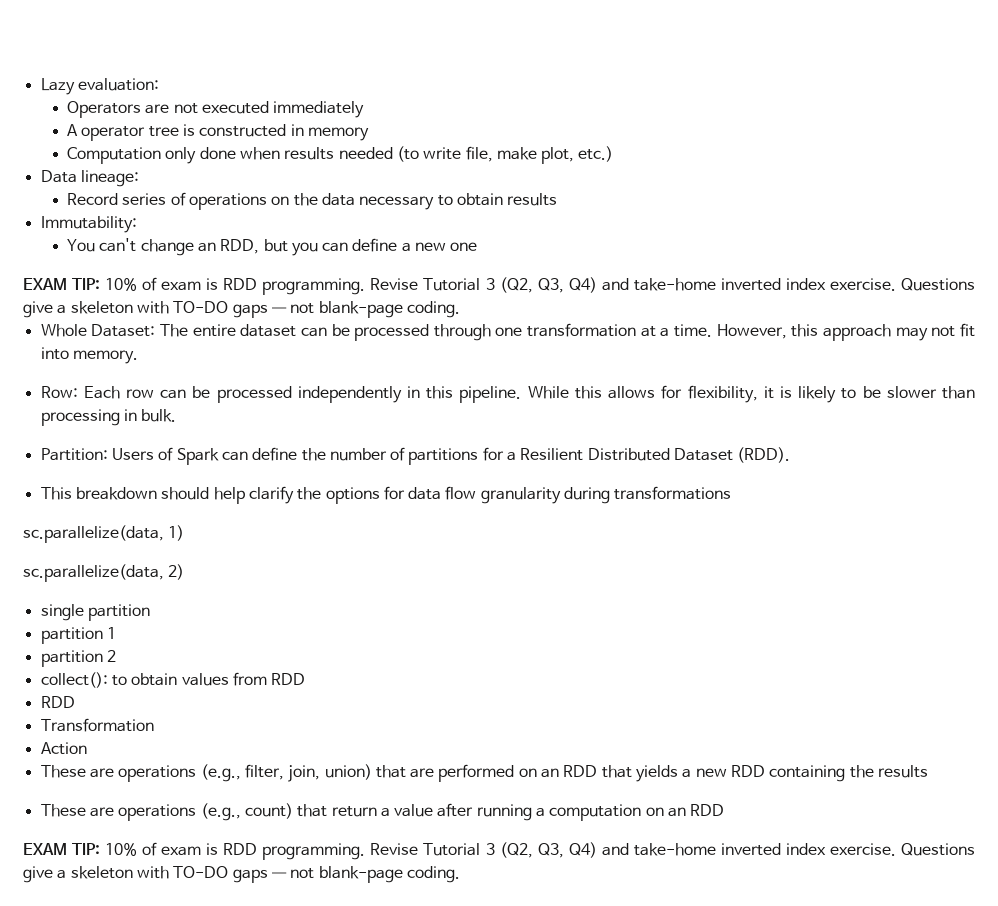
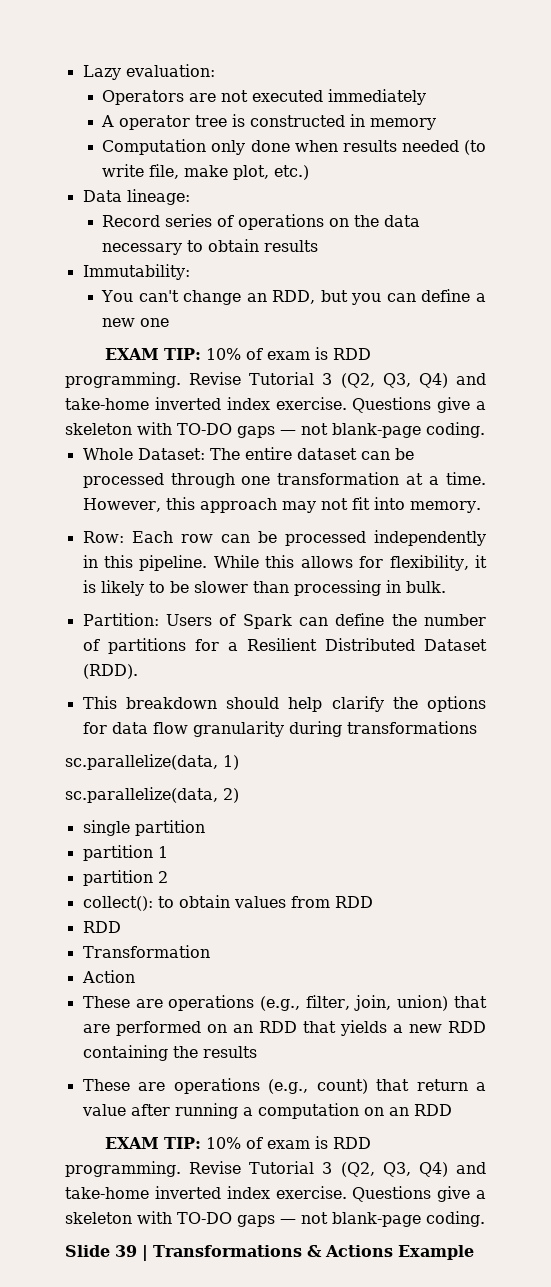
+ Slide 39 | Transformations & Actions Example

